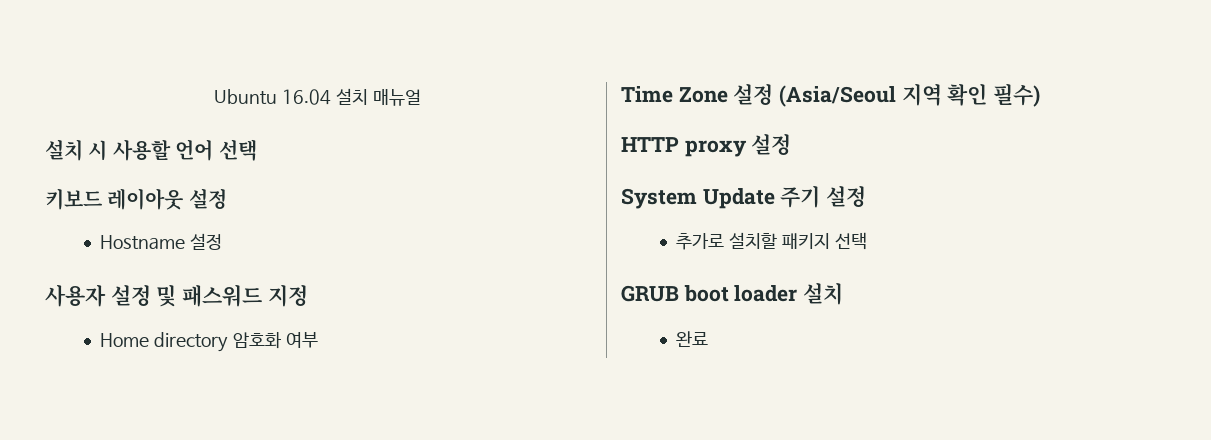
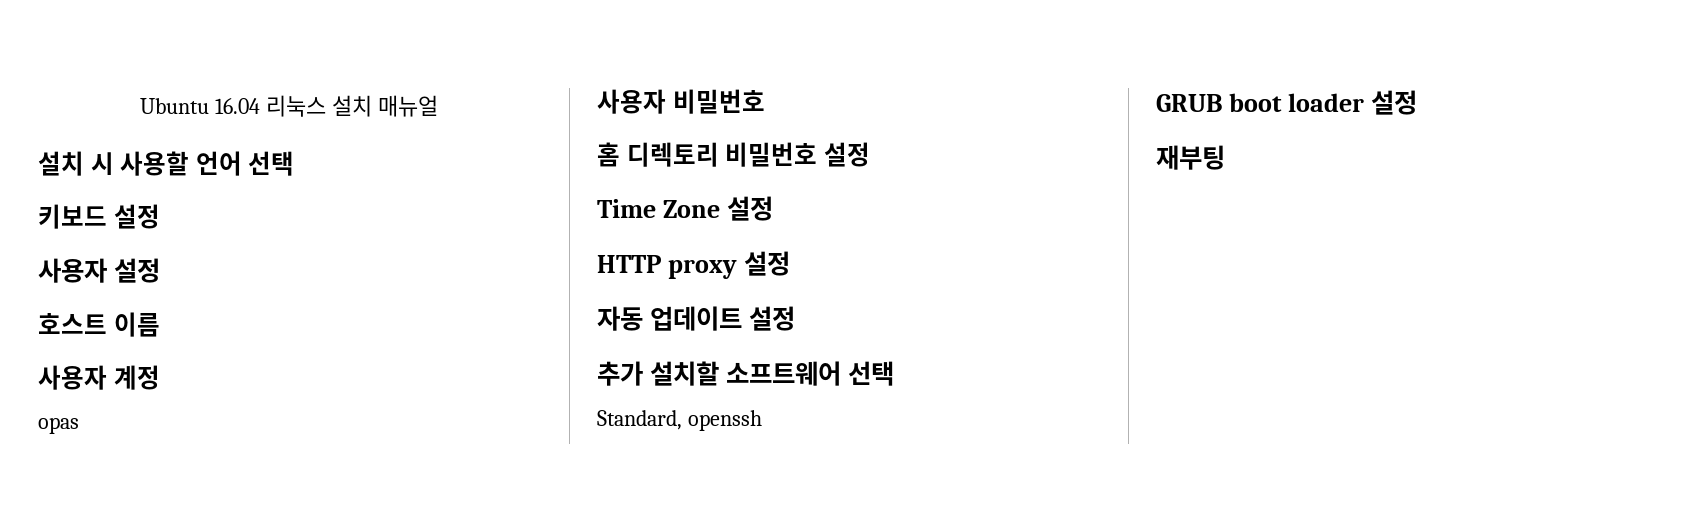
- Ubuntu 16.04 설치 매뉴얼
+ Ubuntu 16.04 리눅스 설치 매뉴얼
- 키보드 레이아웃 설정
- Hostname 설정
+ 키보드 설정
- 사용자 설정 및 패스워드 지정
- Home directory 암호화 여부
+ 사용자 설정
+ 호스트 이름
+ 사용자 계정
+ opas
+ 사용자 비밀번호
+ 홈 디렉토리 비밀번호 설정
- Time Zone 설정 (Asia/Seoul 지역 확인 필수)
+ Time Zone 설정
- System Update 주기 설정
- 추가로 설치할 패키지 선택
+ 자동 업데이트 설정
+ 추가 설치할 소프트웨어 선택
+ Standard, openssh
- GRUB boot loader 설치
- 완료
+ GRUB boot loader 설정
+ 재부팅

